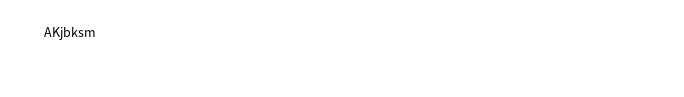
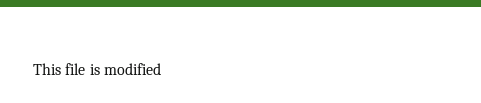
- AKjbksm
+ This file is modified

